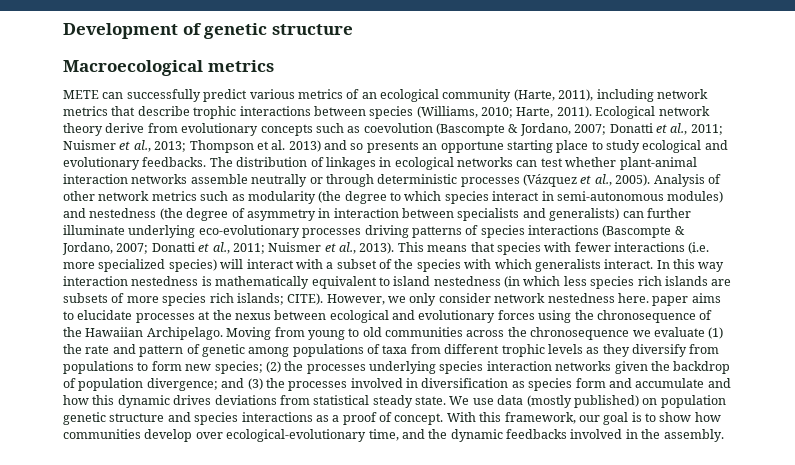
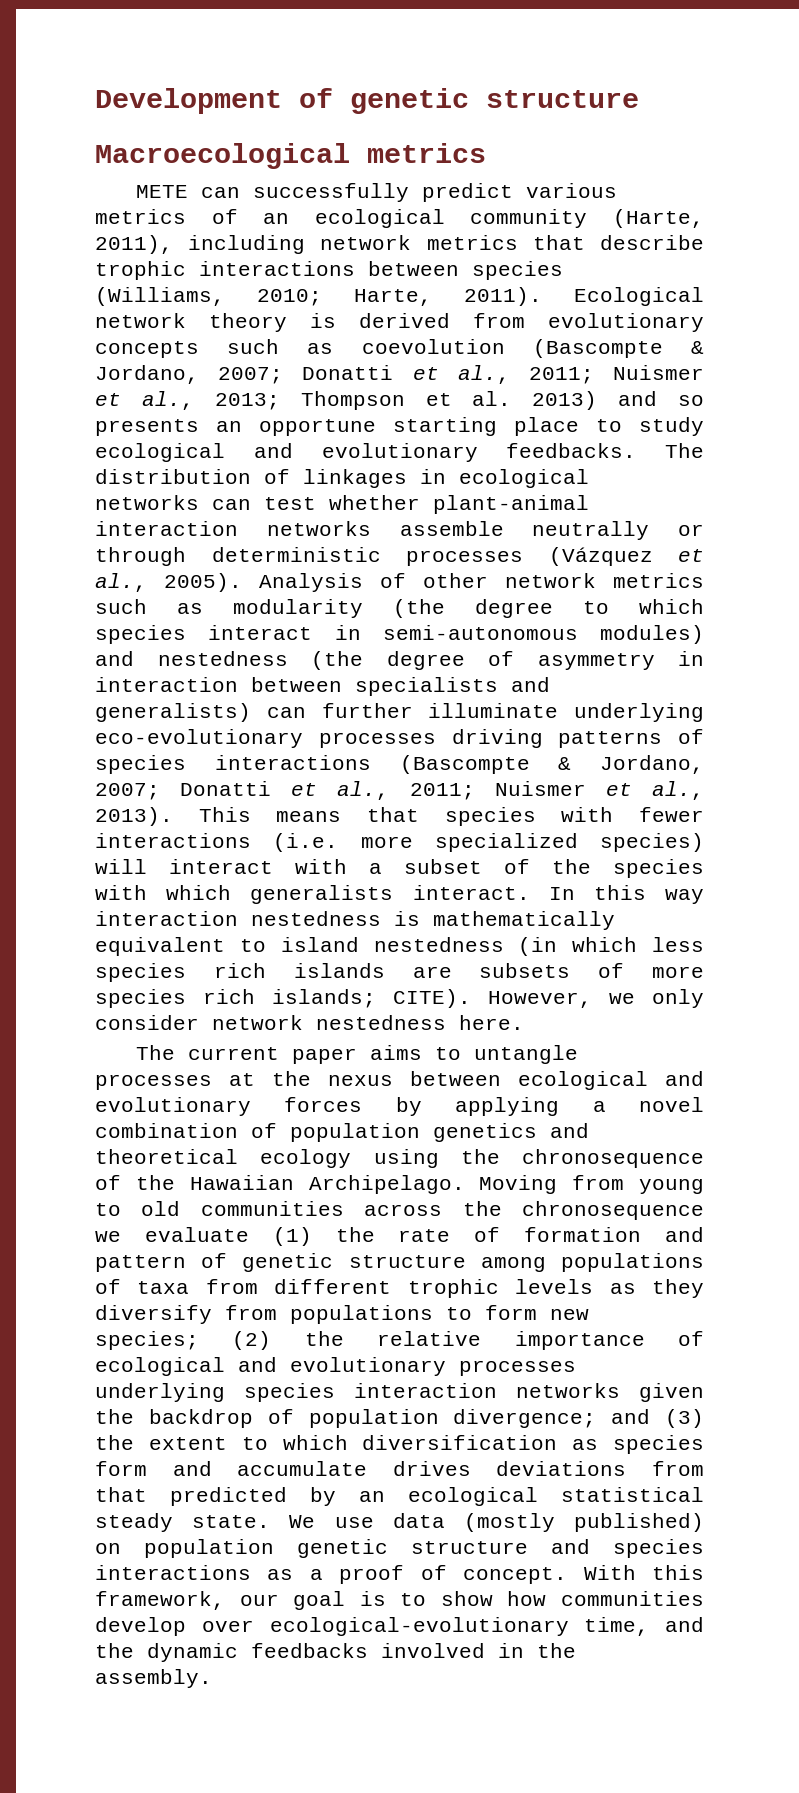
- Ecological network theory derive from evolutionary concepts such as coevolution (Bascompte & Jordano, 2007; Donatti et al., 2011; Nuismer et al., 2013; Thompson et al. 2013) and so presents an opportune starting place to study ecological and evolutionary feedbacks.
+ Ecological network theory is derived from evolutionary concepts such as coevolution (Bascompte & Jordano, 2007; Donatti et al., 2011; Nuismer et al., 2013; Thompson et al. 2013) and so presents an opportune starting place to study ecological and evolutionary feedbacks.
- However, we only consider network nestedness here. paper aims to elucidate processes at the nexus between ecological and evolutionary forces using the chronosequence of the Hawaiian Archipelago.
+ However, we only consider network nestedness here.
+ The current paper aims to untangle processes at the nexus between ecological and evolutionary forces by applying a novel combination of population genetics and theoretical ecology using the chronosequence of the Hawaiian Archipelago.
- Moving from young to old communities across the chronosequence we evaluate (1) the rate and pattern of genetic among populations of taxa from different trophic levels as they diversify from populations to form new species; (2) the processes underlying species interaction networks given the backdrop of population divergence; and (3) the processes involved in diversification as species form and accumulate and how this dynamic drives deviations from statistical steady state.
+ Moving from young to old communities across the chronosequence we evaluate (1) the rate of formation and pattern of genetic structure among populations of taxa from different trophic levels as they diversify from populations to form new species; (2) the relative importance of ecological and evolutionary processes underlying species interaction networks given the backdrop of population divergence; and (3) the extent to which diversification as species form and accumulate drives deviations from that predicted by an ecological statistical steady state.

